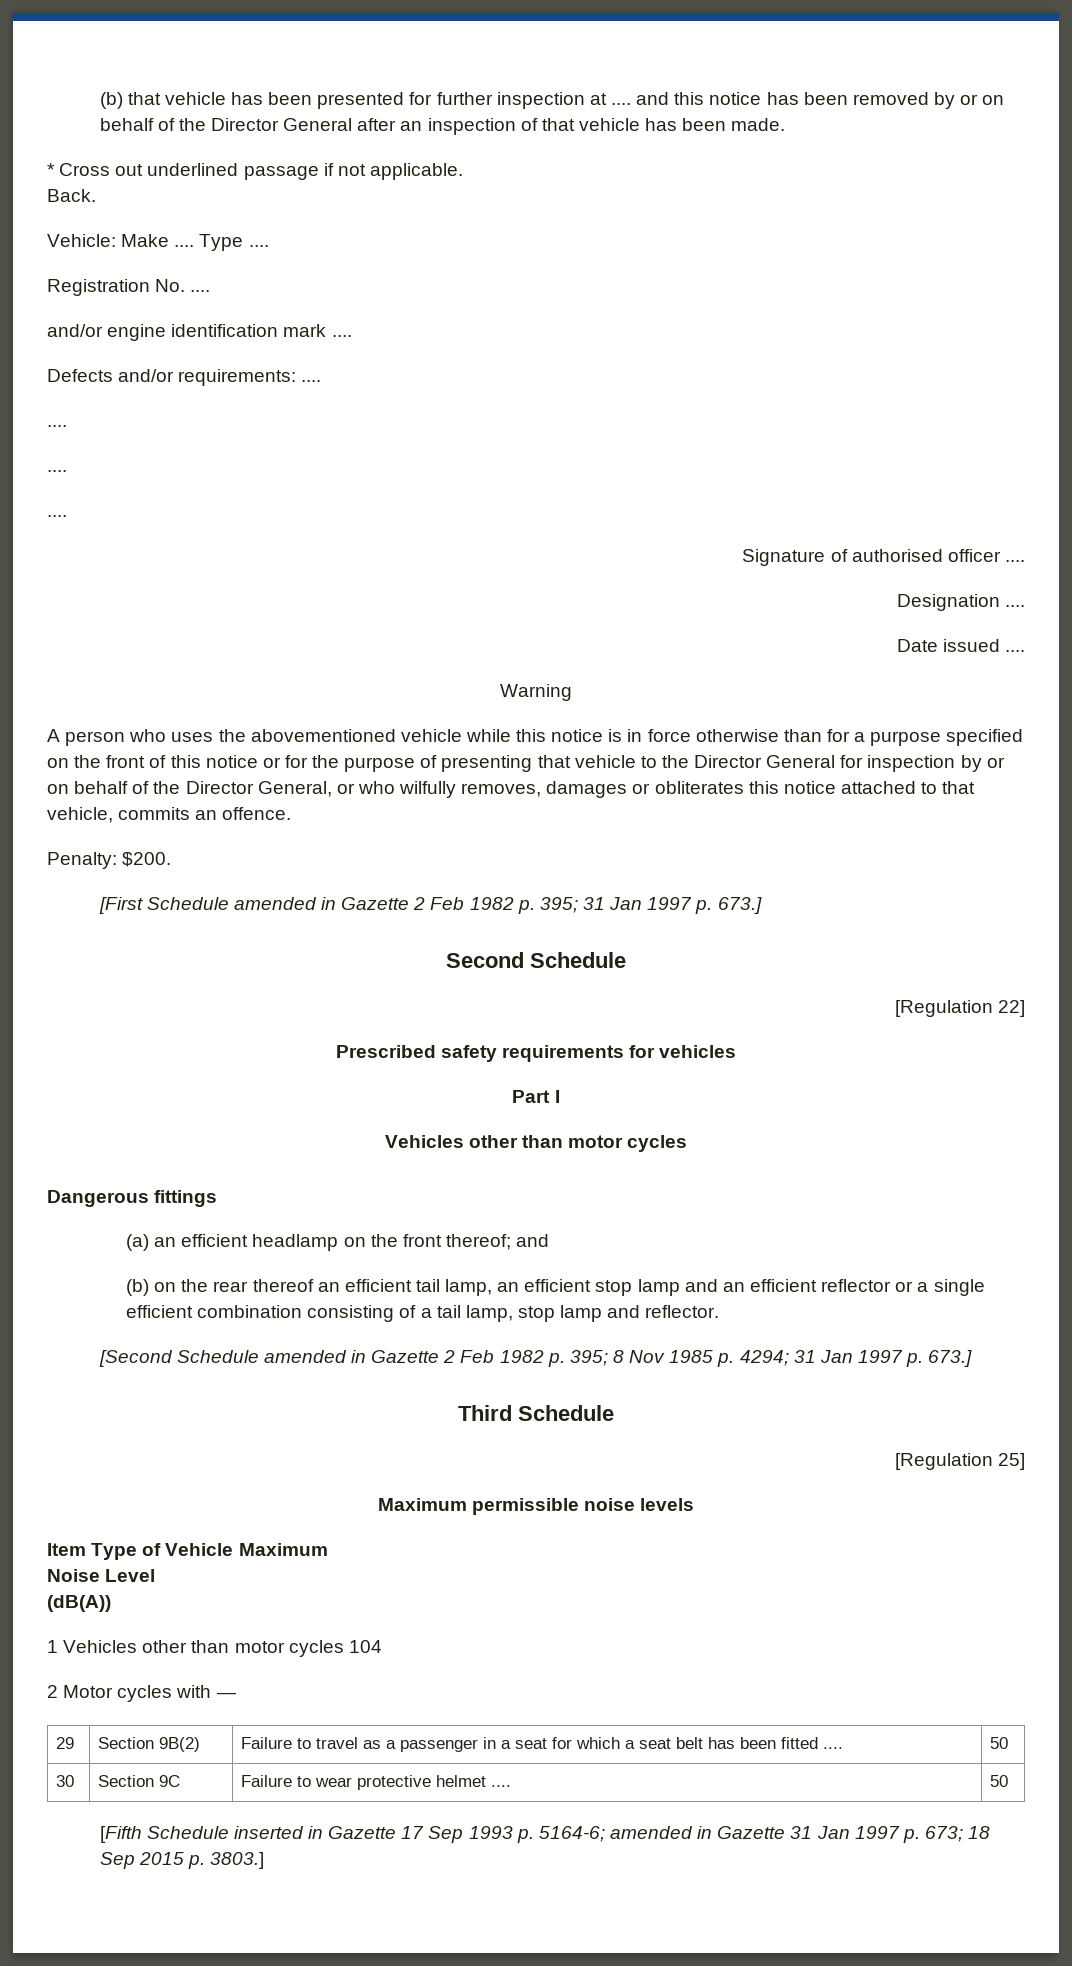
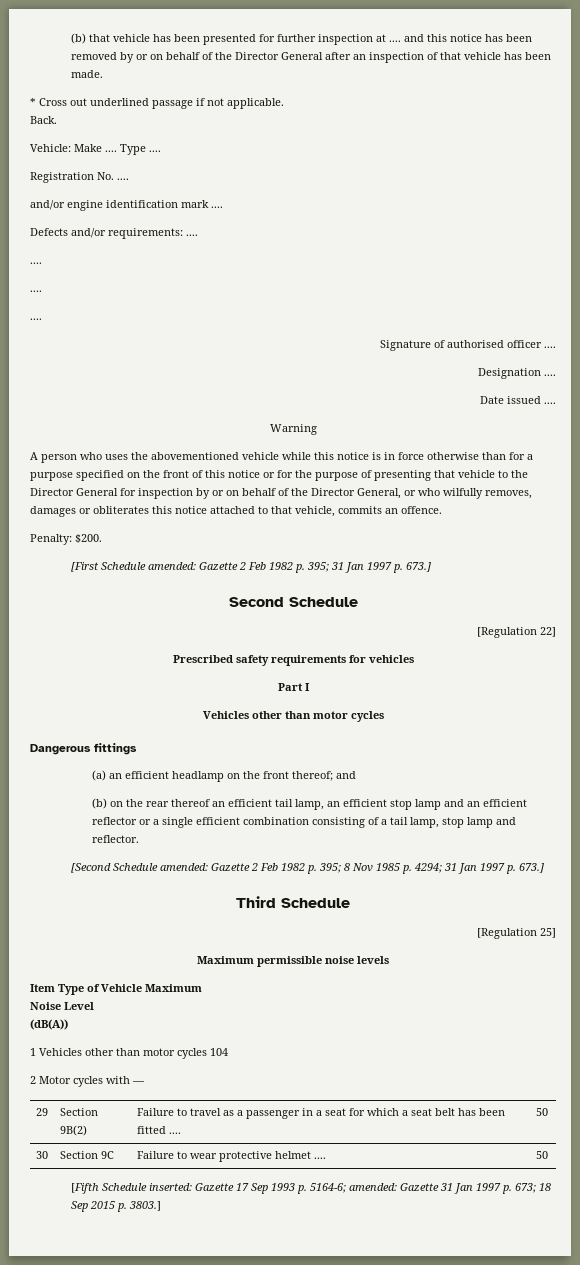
- [First Schedule amended in Gazette 2 Feb 1982 p. 395; 31 Jan 1997 p. 673.]
+ [First Schedule amended: Gazette 2 Feb 1982 p. 395; 31 Jan 1997 p. 673.]
- [Second Schedule amended in Gazette 2 Feb 1982 p. 395; 8 Nov 1985 p. 4294; 31 Jan 1997 p. 673.]
+ [Second Schedule amended: Gazette 2 Feb 1982 p. 395; 8 Nov 1985 p. 4294; 31 Jan 1997 p. 673.]
- [Fifth Schedule inserted in Gazette 17 Sep 1993 p. 5164-6; amended in Gazette 31 Jan 1997 p. 673; 18 Sep 2015 p. 3803.]
+ [Fifth Schedule inserted: Gazette 17 Sep 1993 p. 5164-6; amended: Gazette 31 Jan 1997 p. 673; 18 Sep 2015 p. 3803.]

